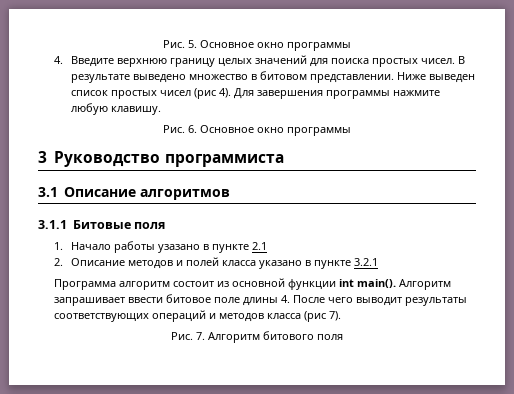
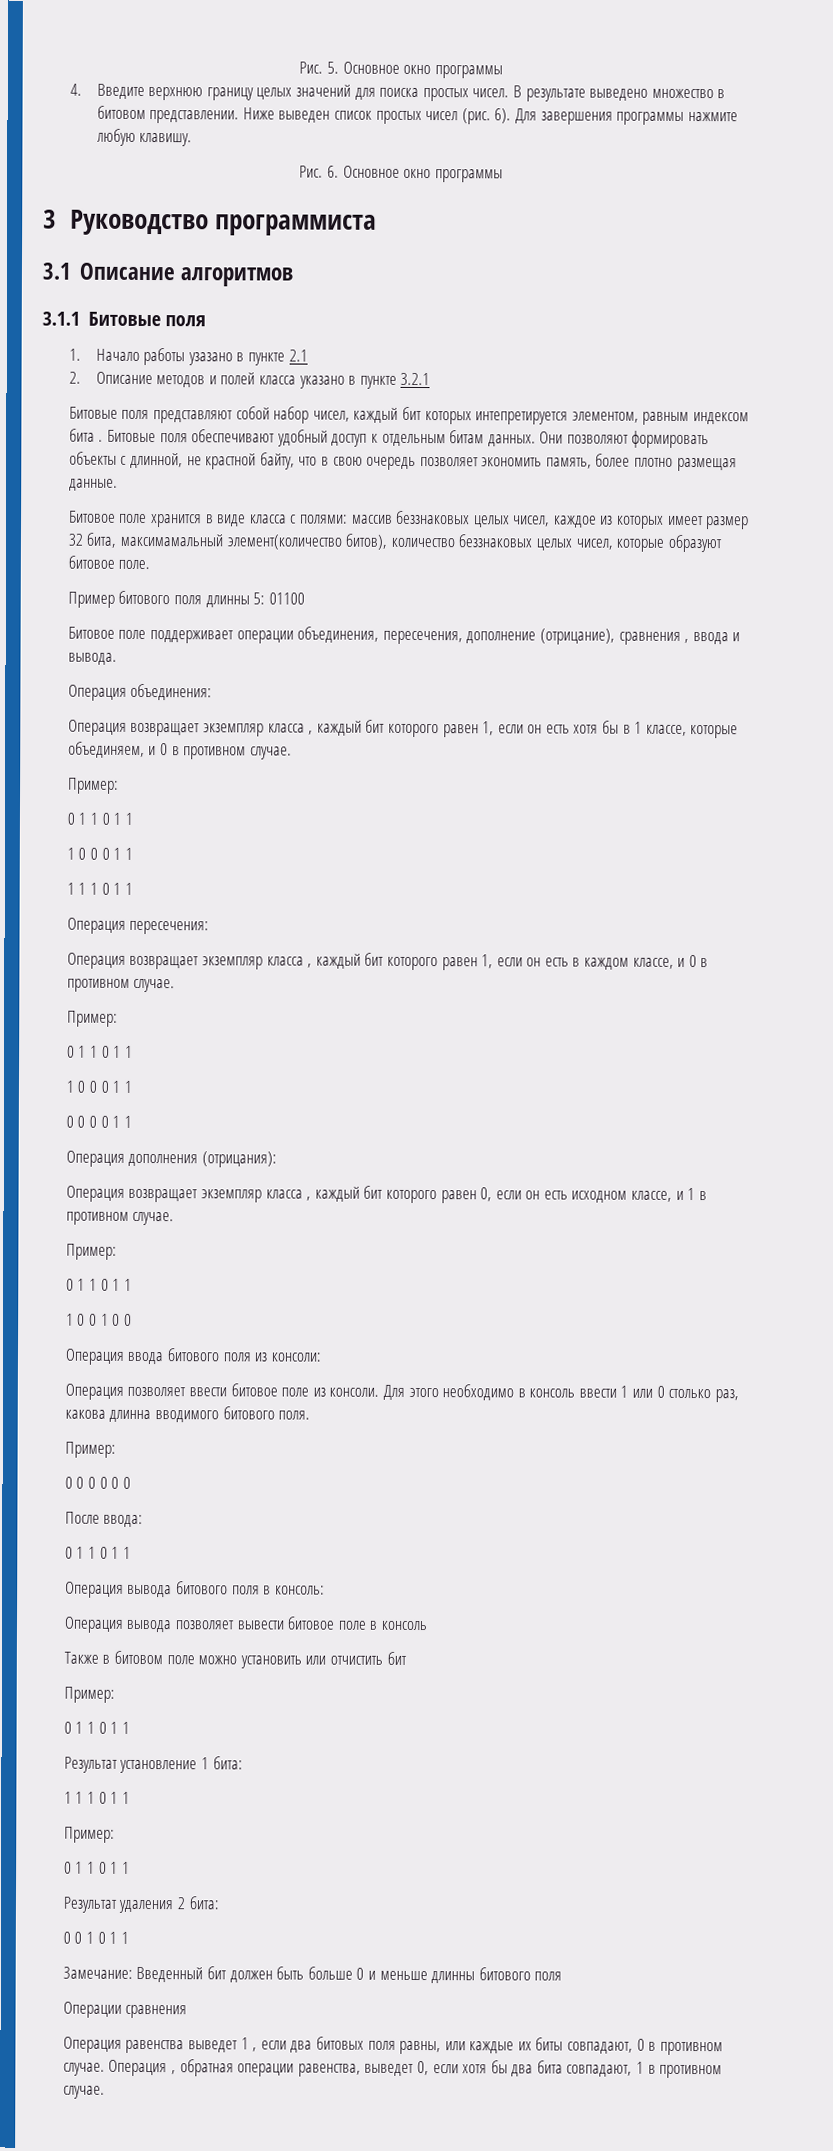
- Ниже выведен список простых чисел (рис 4).
+ Ниже выведен список простых чисел (рис. 6).
- Программа алгоритм состоит из основной функции int main(). Алгоритм запрашивает ввести битовое поле длины 4. После чего выводит результаты соответствующих операций и методов класса (рис 7).
- Рис. 7. Алгоритм битового поля
+ Битовые поля представляют собой набор чисел, каждый бит которых интепретируется элементом, равным индексом бита . Битовые поля обеспечивают удобный доступ к отдельным битам данных. Они позволяют формировать объекты с длинной, не крастной байту, что в свою очередь позволяет экономить память, более плотно размещая данные.
+ Битовое поле хранится в виде класса с полями: массив беззнаковых целых чисел, каждое из которых имеет размер 32 бита, максимамальный элемент(количество битов), количество беззнаковых целых чисел, которые образуют битовое поле.
+ Пример битового поля длинны 5: 01100
+ Битовое поле поддерживает операции объединения, пересечения, дополнение (отрицание), сравнения , ввода и вывода.
+ Операция объединения:
+ Операция возвращает экземпляр класса , каждый бит которого равен 1, если он есть хотя бы в 1 классе, которые объединяем, и 0 в противном случае.
+ Пример:
+ 0 1 1 0 1 1
+ 1 0 0 0 1 1
+ 1 1 1 0 1 1
+ Операция пересечения:
+ Операция возвращает экземпляр класса , каждый бит которого равен 1, если он есть в каждом классе, и 0 в противном случае.
+ Пример:
+ 0 1 1 0 1 1
+ 1 0 0 0 1 1
+ 0 0 0 0 1 1
+ Операция дополнения (отрицания):
+ Операция возвращает экземпляр класса , каждый бит которого равен 0, если он есть исходном классе, и 1 в противном случае.
+ Пример:
+ 0 1 1 0 1 1
+ 1 0 0 1 0 0
+ Операция ввода битового поля из консоли:
+ Операция позволяет ввести битовое поле из консоли. Для этого необходимо в консоль ввести 1 или 0 столько раз, какова длинна вводимого битового поля.
+ Пример:
+ 0 0 0 0 0 0
+ После ввода:
+ 0 1 1 0 1 1
+ Операция вывода битового поля в консоль:
+ Операция вывода позволяет вывести битовое поле в консоль
+ Также в битовом поле можно установить или отчистить бит
+ Пример:
+ 0 1 1 0 1 1
+ Результат установление 1 бита:
+ 1 1 1 0 1 1
+ Пример:
+ 0 1 1 0 1 1
+ Результат удаления 2 бита:
+ 0 0 1 0 1 1
+ Замечание: Введенный бит должен быть больше 0 и меньше длинны битового поля
+ Операции сравнения
+ Операция равенства выведет 1 , если два битовых поля равны, или каждые их биты совпадают, 0 в противном случае. Операция , обратная операции равенства, выведет 0, если хотя бы два бита совпадают, 1 в противном случае.

